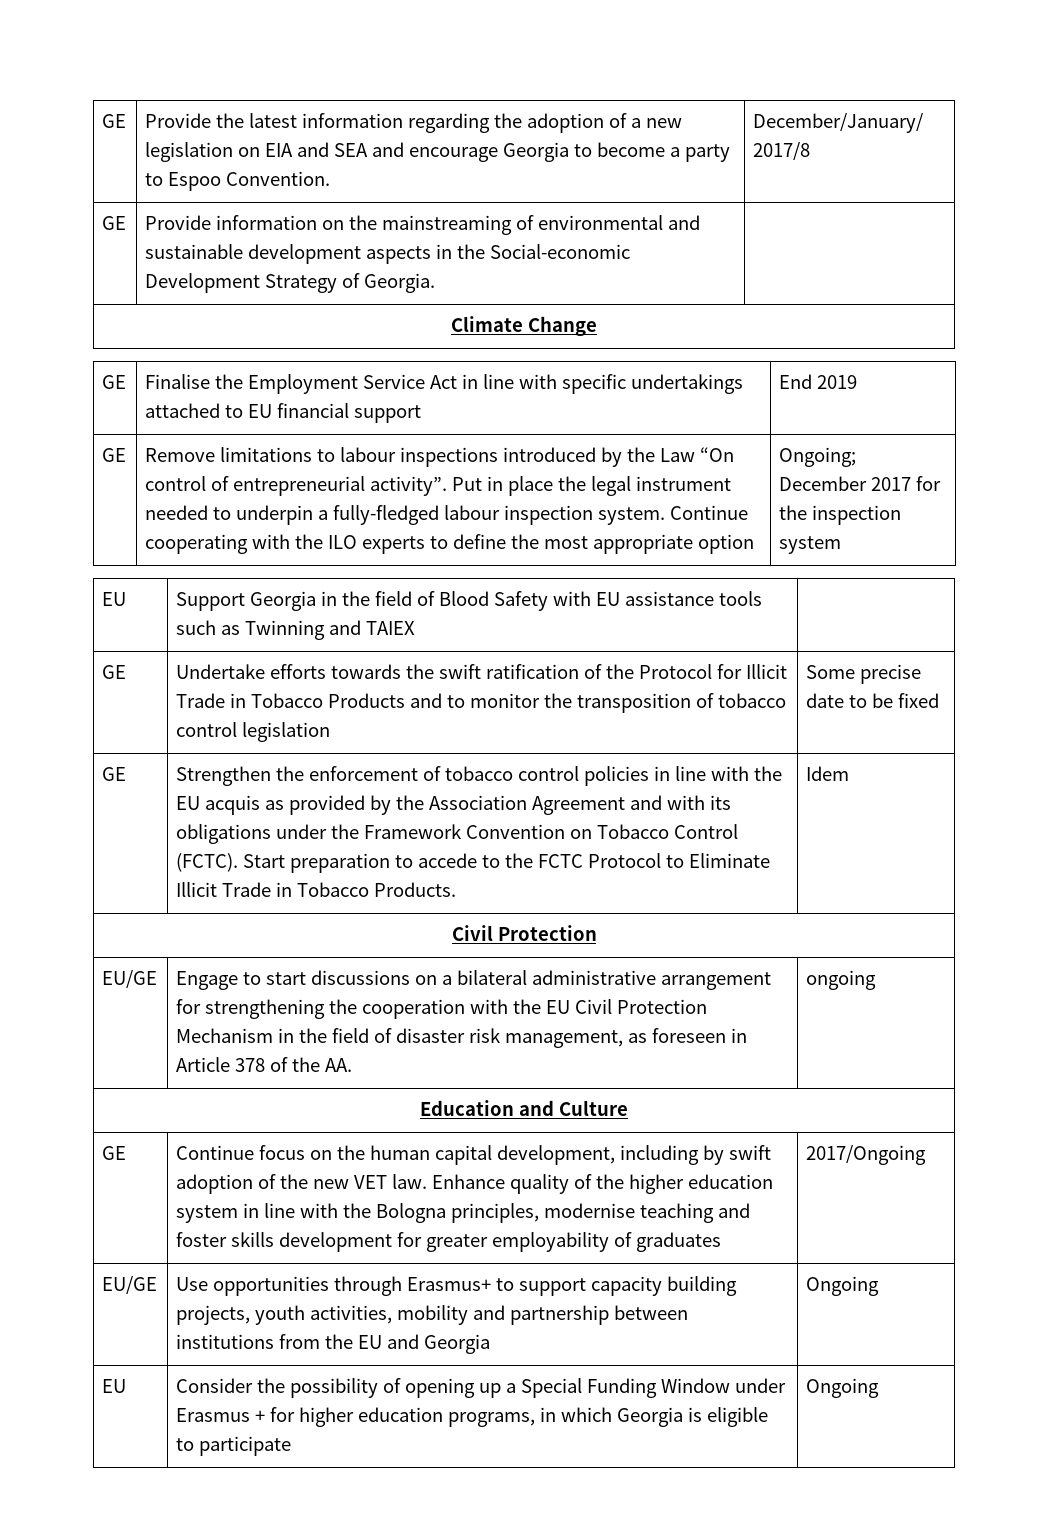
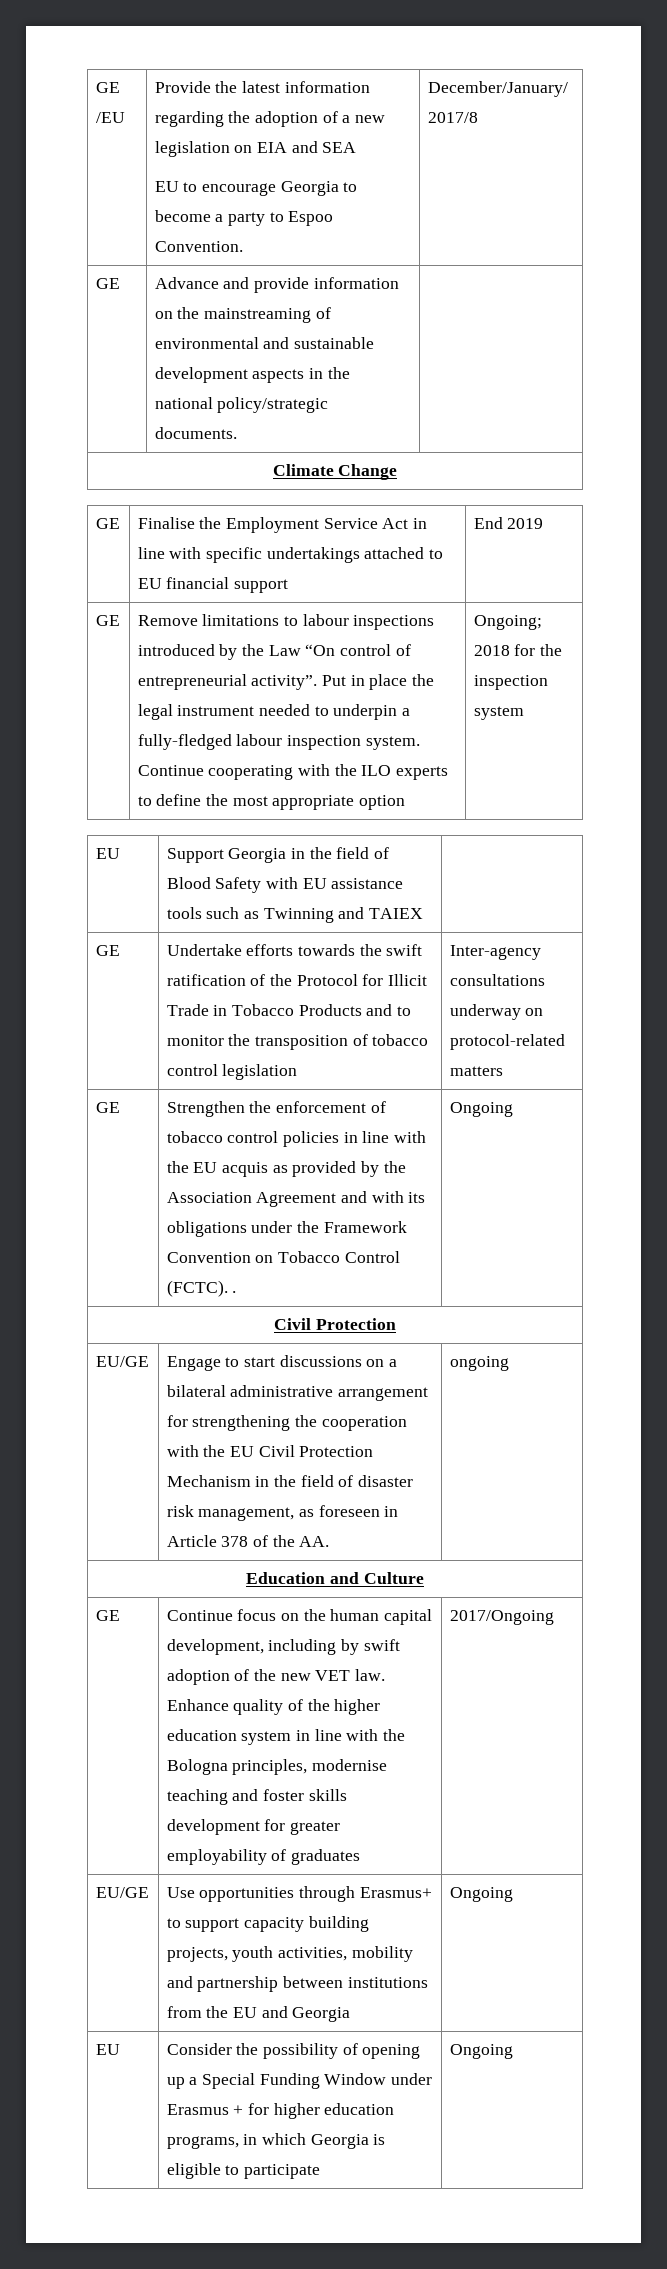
- GE | Provide the latest information regarding the adoption of a new legislation on EIA and SEA and encourage Georgia to become a party to Espoo Convention. | December/January/ 2017/8
+ GE /EU | Provide the latest information regarding the adoption of a new legislation on EIA and SEA
+ EU to encourage Georgia to become a party to Espoo Convention. | December/January/ 2017/8
- GE | Provide information on the mainstreaming of environmental and sustainable development aspects in the Social-economic Development Strategy of Georgia. |
+ GE | Advance and provide information on the mainstreaming of environmental and sustainable development aspects in the national policy/strategic documents. |
- Ongoing; December 2017 for the inspection system
+ Ongoing; 2018 for the inspection system
- GE | Undertake efforts towards the swift ratification of the Protocol for Illicit Trade in Tobacco Products and to monitor the transposition of tobacco control legislation | Some precise date to be fixed
+ GE | Undertake efforts towards the swift ratification of the Protocol for Illicit Trade in Tobacco Products and to monitor the transposition of tobacco control legislation | Inter-agency consultations underway on protocol-related matters
- Strengthen the enforcement of tobacco control policies in line with the EU acquis as provided by the Association Agreement and with its obligations under the Framework Convention on Tobacco Control (FCTC). Start preparation to accede to the FCTC Protocol to Eliminate Illicit Trade in Tobacco Products. | Idem
+ Strengthen the enforcement of tobacco control policies in line with the EU acquis as provided by the Association Agreement and with its obligations under the Framework Convention on Tobacco Control (FCTC). . | Ongoing

